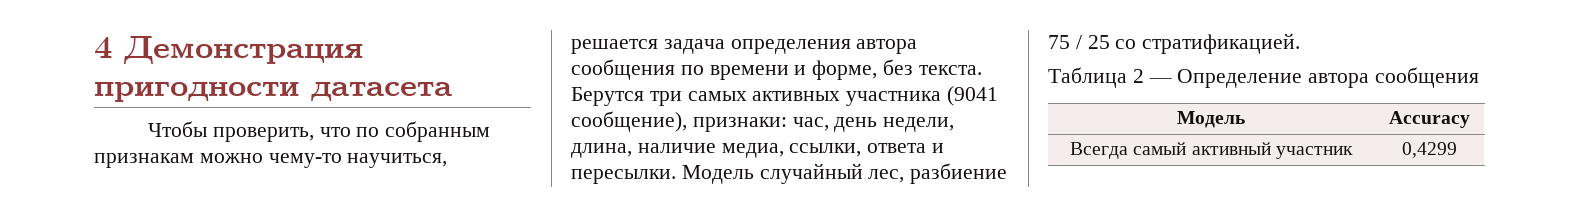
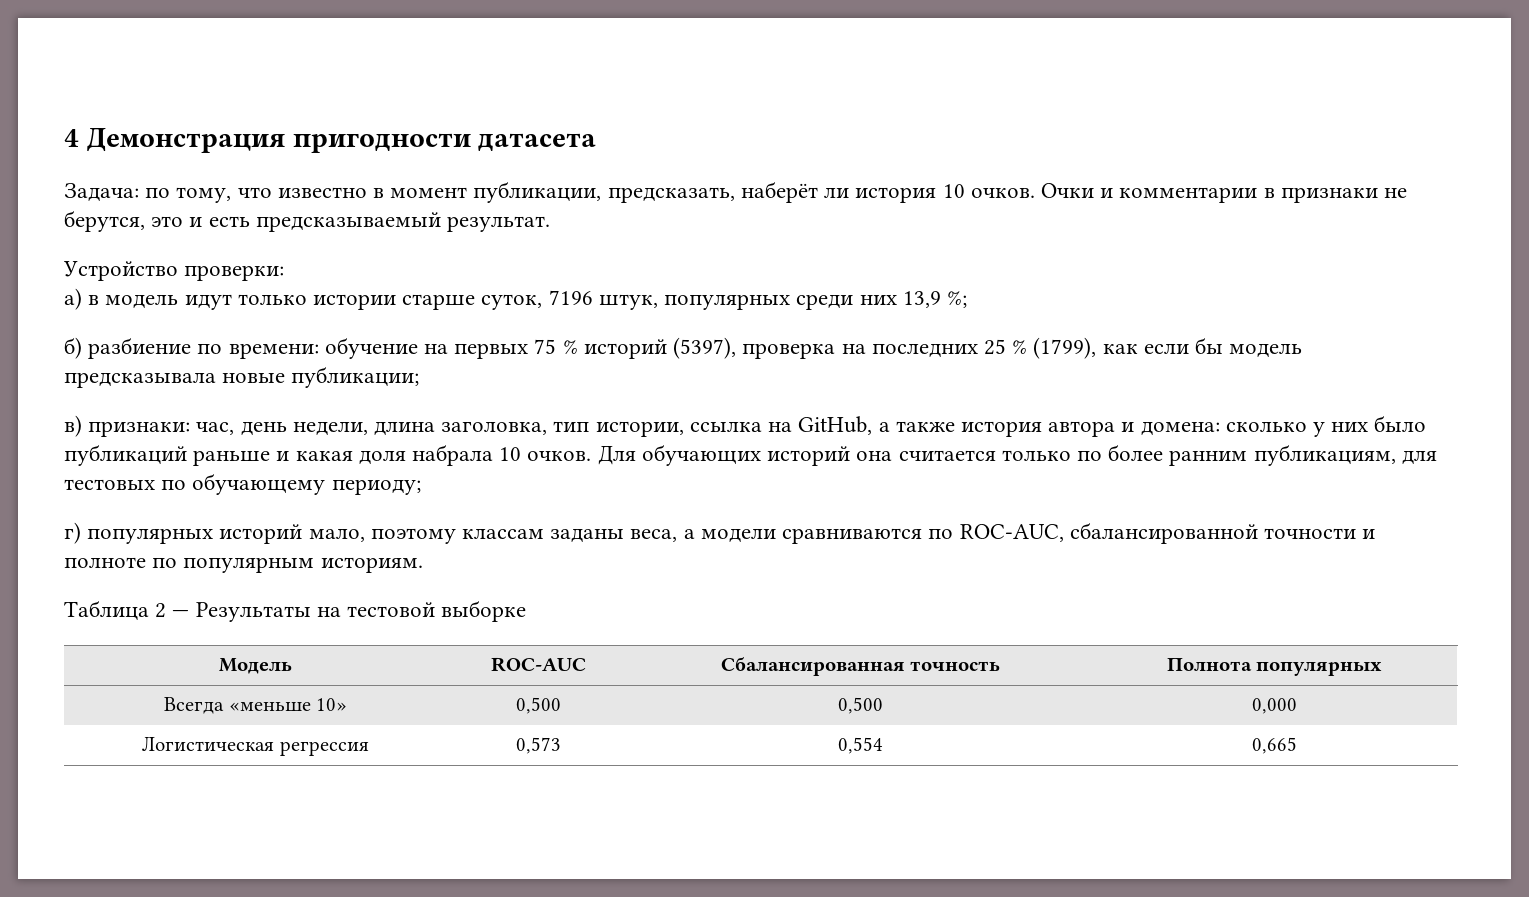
- Чтобы проверить, что по собранным признакам можно чему-то научиться, решается задача определения автора сообщения по времени и форме, без текста. Берутся три самых активных участника (9041 сообщение), признаки: час, день недели, длина, наличие медиа, ссылки, ответа и пересылки. Модель случайный лес, разбиение 75 / 25 со стратификацией.
- Таблица 2 — Определение автора сообщения
- Модель | Accuracy
- Всегда самый активный участник | 0,4299
+ Задача: по тому, что известно в момент публикации, предсказать, наберёт ли история 10 очков. Очки и комментарии в признаки не берутся, это и есть предсказываемый результат.
+ Устройство проверки:
+ а) в модель идут только истории старше суток, 7196 штук, популярных среди них 13,9 %;
+ б) разбиение по времени: обучение на первых 75 % историй (5397), проверка на последних 25 % (1799), как если бы модель предсказывала новые публикации;
+ в) признаки: час, день недели, длина заголовка, тип истории, ссылка на GitHub, а также история автора и домена: сколько у них было публикаций раньше и какая доля набрала 10 очков. Для обучающих историй она считается только по более ранним публикациям, для тестовых по обучающему периоду;
+ г) популярных историй мало, поэтому классам заданы веса, а модели сравниваются по ROC-AUC, сбалансированной точности и полноте по популярным историям.
+ Таблица 2 — Результаты на тестовой выборке
+ Модель | ROC-AUC | Сбалансированная точность | Полнота популярных
+ Всегда «меньше 10» | 0,500 | 0,500 | 0,000
+ Логистическая регрессия | 0,573 | 0,554 | 0,665

